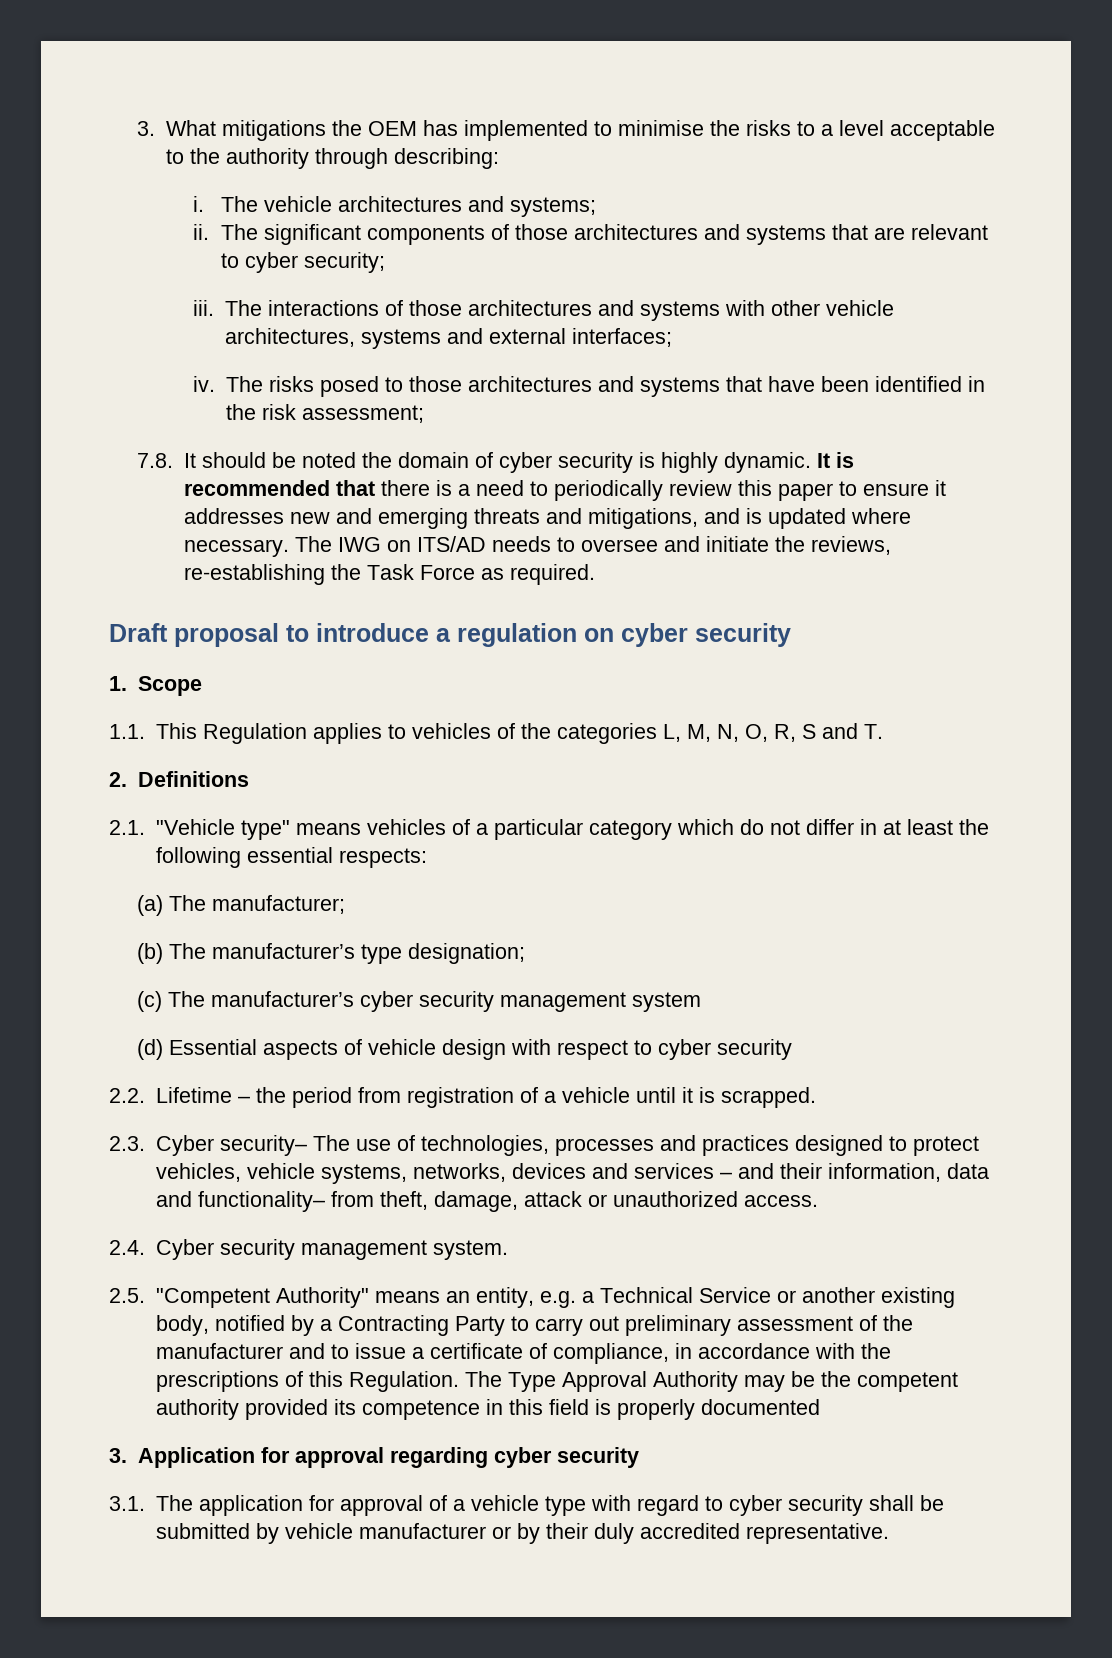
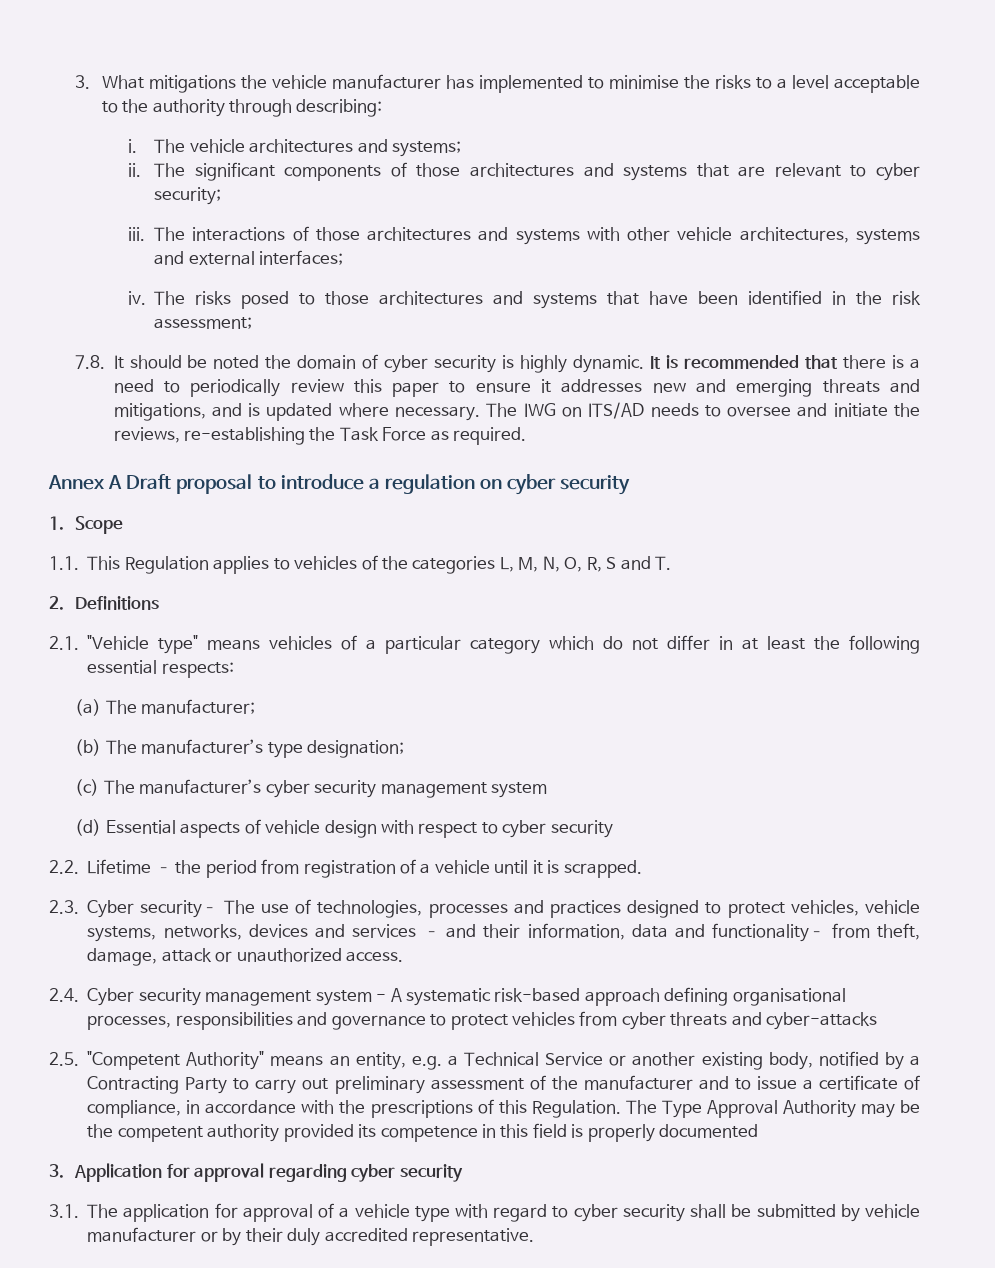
- 3. What mitigations the OEM has implemented to minimise the risks to a level acceptable to the authority through describing:
+ 3. What mitigations the vehicle manufacturer has implemented to minimise the risks to a level acceptable to the authority through describing:
- Draft proposal to introduce a regulation on cyber security
+ Annex A Draft proposal to introduce a regulation on cyber security
- 2.4. Cyber security management system.
+ 2.4. Cyber security management system - A systematic risk-based approach defining organisational processes, responsibilities and governance to protect vehicles from cyber threats and cyber-attacks

